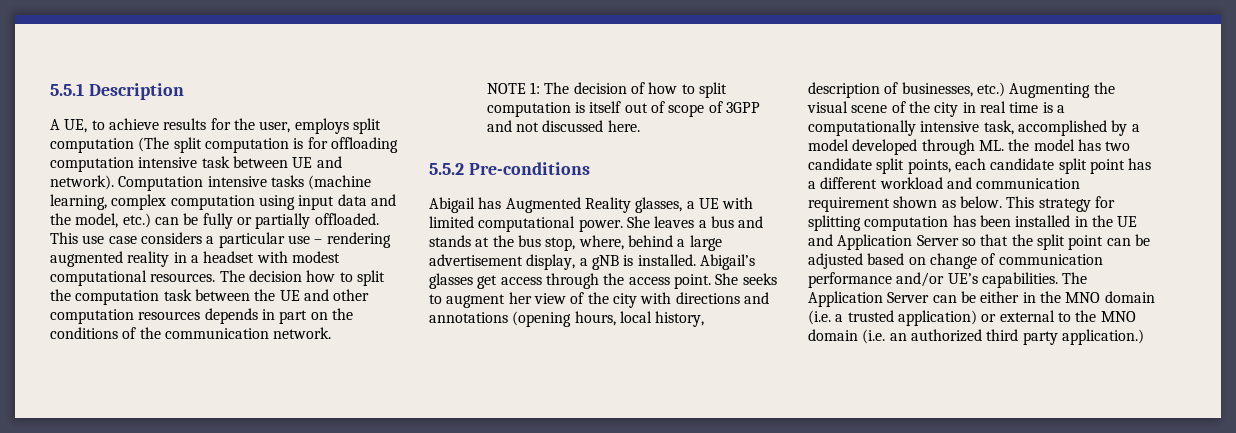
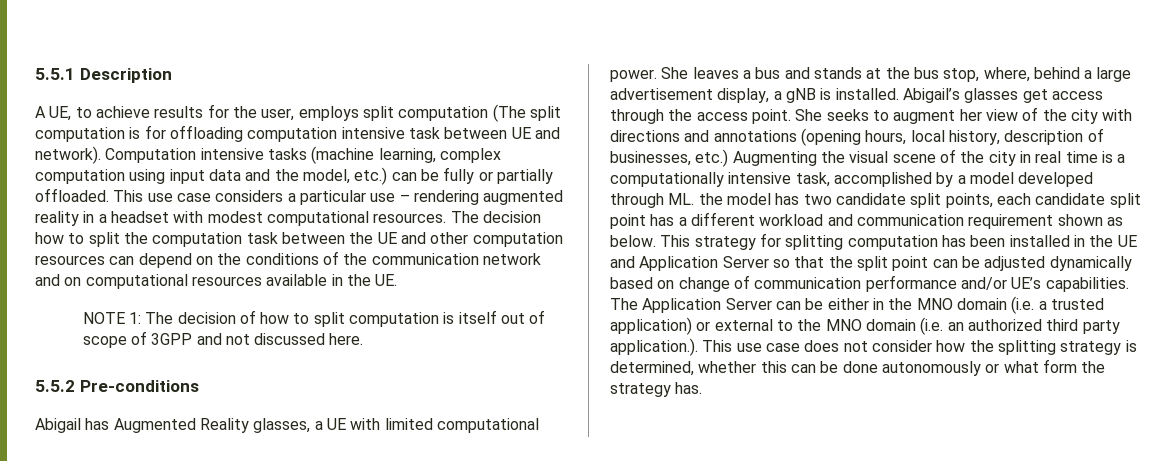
- The decision how to split the computation task between the UE and other computation resources depends in part on the conditions of the communication network.
+ The decision how to split the computation task between the UE and other computation resources can depend on the conditions of the communication network and on computational resources available in the UE.
- This strategy for splitting computation has been installed in the UE and Application Server so that the split point can be adjusted based on change of communication performance and/or UE’s capabilities.
+ This strategy for splitting computation has been installed in the UE and Application Server so that the split point can be adjusted dynamically based on change of communication performance and/or UE’s capabilities.
- The Application Server can be either in the MNO domain (i.e. a trusted application) or external to the MNO domain (i.e. an authorized third party application.)
+ The Application Server can be either in the MNO domain (i.e. a trusted application) or external to the MNO domain (i.e. an authorized third party application.). This use case does not consider how the splitting strategy is determined, whether this can be done autonomously or what form the strategy has.

